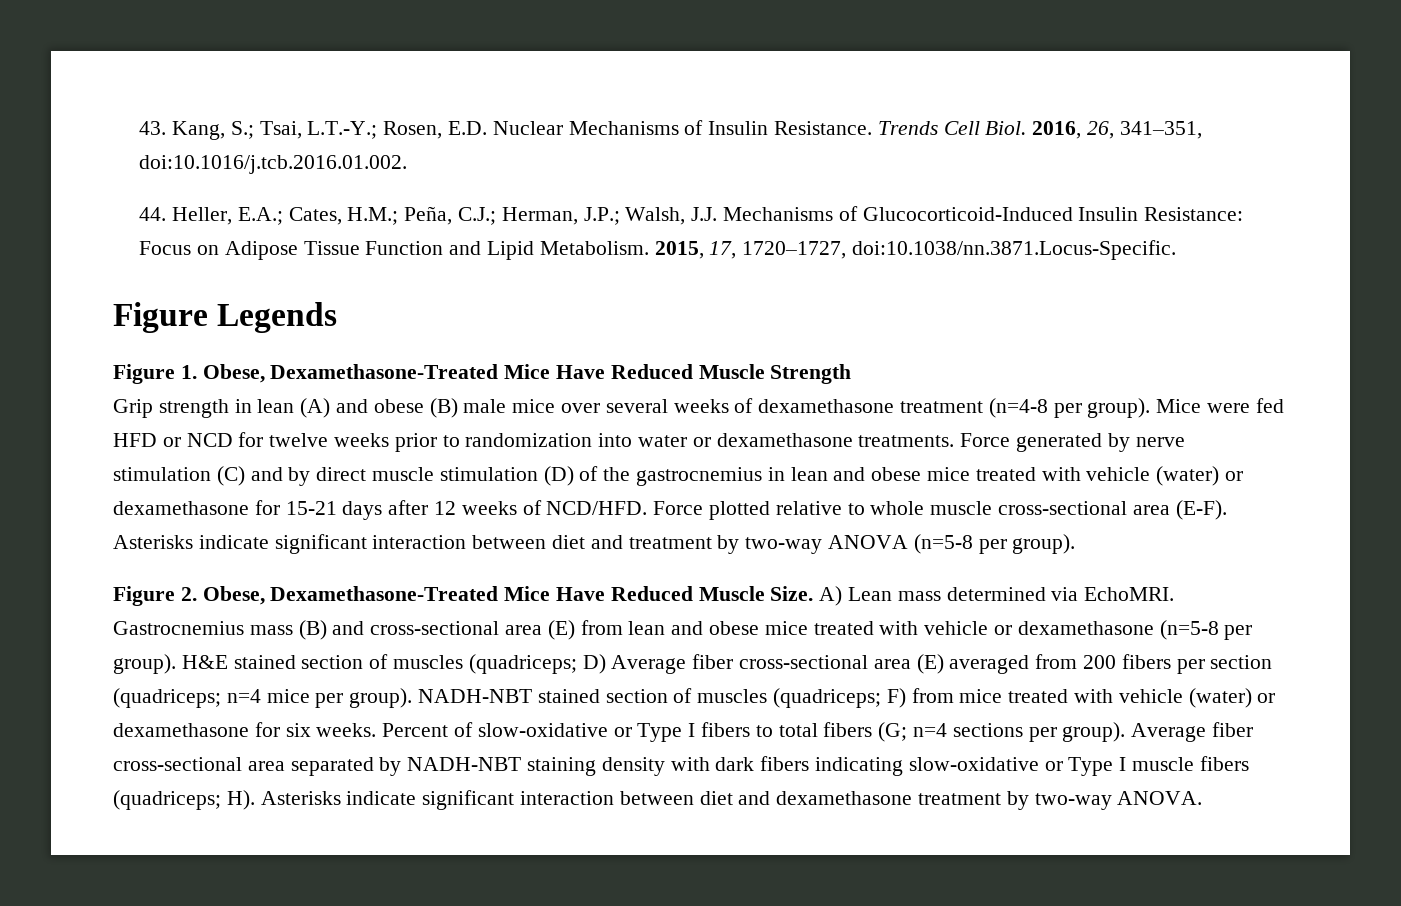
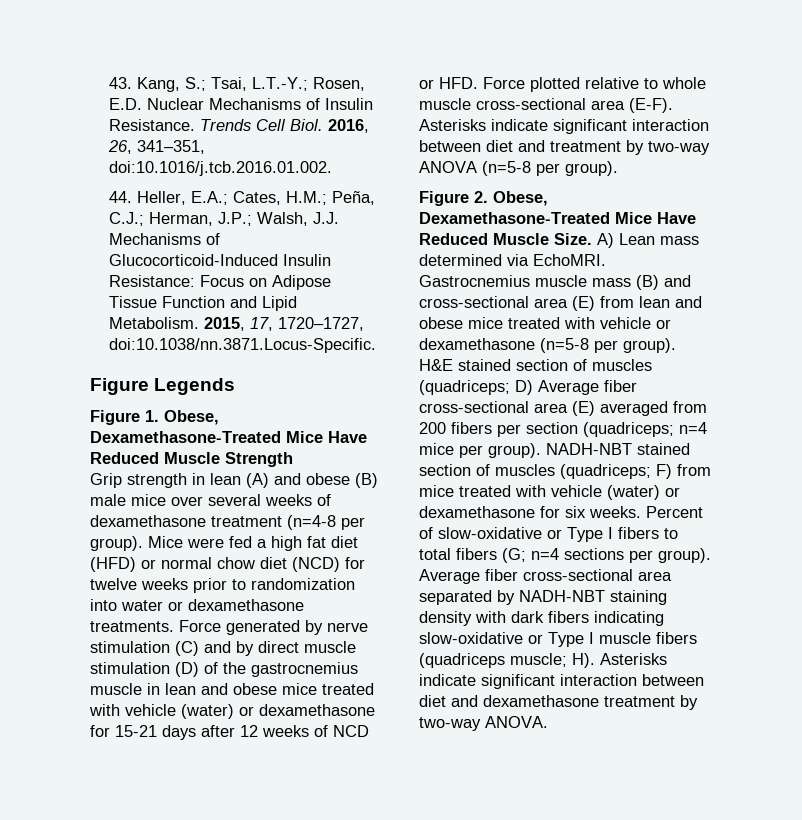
- Mice were fed HFD or NCD for twelve weeks prior to randomization into water or dexamethasone treatments.
+ Mice were fed a high fat diet (HFD) or normal chow diet (NCD) for twelve weeks prior to randomization into water or dexamethasone treatments.
- Force generated by nerve stimulation (C) and by direct muscle stimulation (D) of the gastrocnemius in lean and obese mice treated with vehicle (water) or dexamethasone for 15-21 days after 12 weeks of NCD/HFD. Force plotted relative to whole muscle cross-sectional area (E-F).
+ Force generated by nerve stimulation (C) and by direct muscle stimulation (D) of the gastrocnemius muscle in lean and obese mice treated with vehicle (water) or dexamethasone for 15-21 days after 12 weeks of NCD or HFD. Force plotted relative to whole muscle cross-sectional area (E-F).
- Gastrocnemius mass (B) and cross-sectional area (E) from lean and obese mice treated with vehicle or dexamethasone (n=5-8 per group).
+ Gastrocnemius muscle mass (B) and cross-sectional area (E) from lean and obese mice treated with vehicle or dexamethasone (n=5-8 per group).
- Average fiber cross-sectional area separated by NADH-NBT staining density with dark fibers indicating slow-oxidative or Type I muscle fibers (quadriceps; H). Asterisks indicate significant interaction between diet and dexamethasone treatment by two-way ANOVA.
+ Average fiber cross-sectional area separated by NADH-NBT staining density with dark fibers indicating slow-oxidative or Type I muscle fibers (quadriceps muscle; H). Asterisks indicate significant interaction between diet and dexamethasone treatment by two-way ANOVA.

